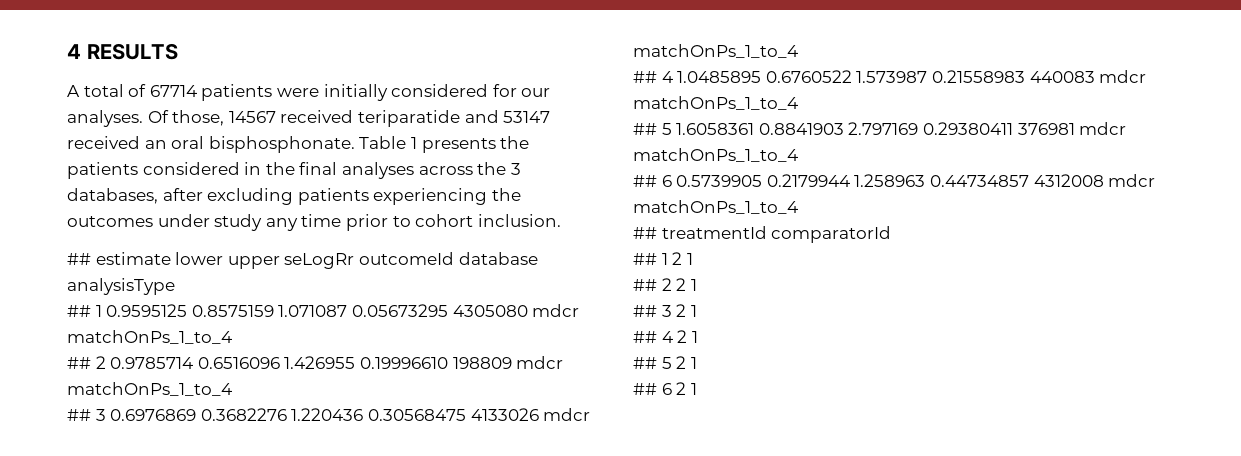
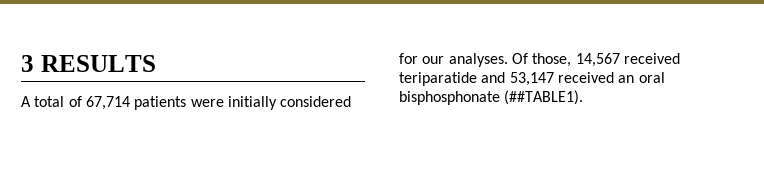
- 4 RESULTS
+ 3 RESULTS
- A total of 67714 patients were initially considered for our analyses.
+ A total of 67,714 patients were initially considered for our analyses.
- Of those, 14567 received teriparatide and 53147 received an oral bisphosphonate. Table 1 presents the patients considered in the final analyses across the 3 databases, after excluding patients experiencing the outcomes under study any time prior to cohort inclusion.
- ## estimate lower upper seLogRr outcomeId database analysisType
- ## 1 0.9595125 0.8575159 1.071087 0.05673295 4305080 mdcr matchOnPs_1_to_4
- ## 2 0.9785714 0.6516096 1.426955 0.19996610 198809 mdcr matchOnPs_1_to_4
- ## 3 0.6976869 0.3682276 1.220436 0.30568475 4133026 mdcr matchOnPs_1_to_4
- ## 4 1.0485895 0.6760522 1.573987 0.21558983 440083 mdcr matchOnPs_1_to_4
- ## 5 1.6058361 0.8841903 2.797169 0.29380411 376981 mdcr matchOnPs_1_to_4
- ## 6 0.5739905 0.2179944 1.258963 0.44734857 4312008 mdcr matchOnPs_1_to_4
- ## treatmentId comparatorId
- ## 1 2 1
- ## 2 2 1
- ## 3 2 1
- ## 4 2 1
- ## 5 2 1
- ## 6 2 1
+ Of those, 14,567 received teriparatide and 53,147 received an oral bisphosphonate (##TABLE1).

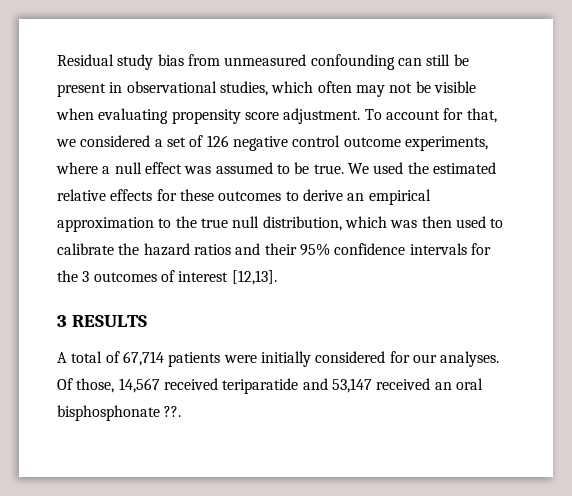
+ Residual study bias from unmeasured confounding can still be present in observational studies, which often may not be visible when evaluating propensity score adjustment. To account for that, we considered a set of 126 negative control outcome experiments, where a null effect was assumed to be true. We used the estimated relative effects for these outcomes to derive an empirical approximation to the true null distribution, which was then used to calibrate the hazard ratios and their 95% confidence intervals for the 3 outcomes of interest [12,13].
- Of those, 14,567 received teriparatide and 53,147 received an oral bisphosphonate (##TABLE1).
+ Of those, 14,567 received teriparatide and 53,147 received an oral bisphosphonate ??.

